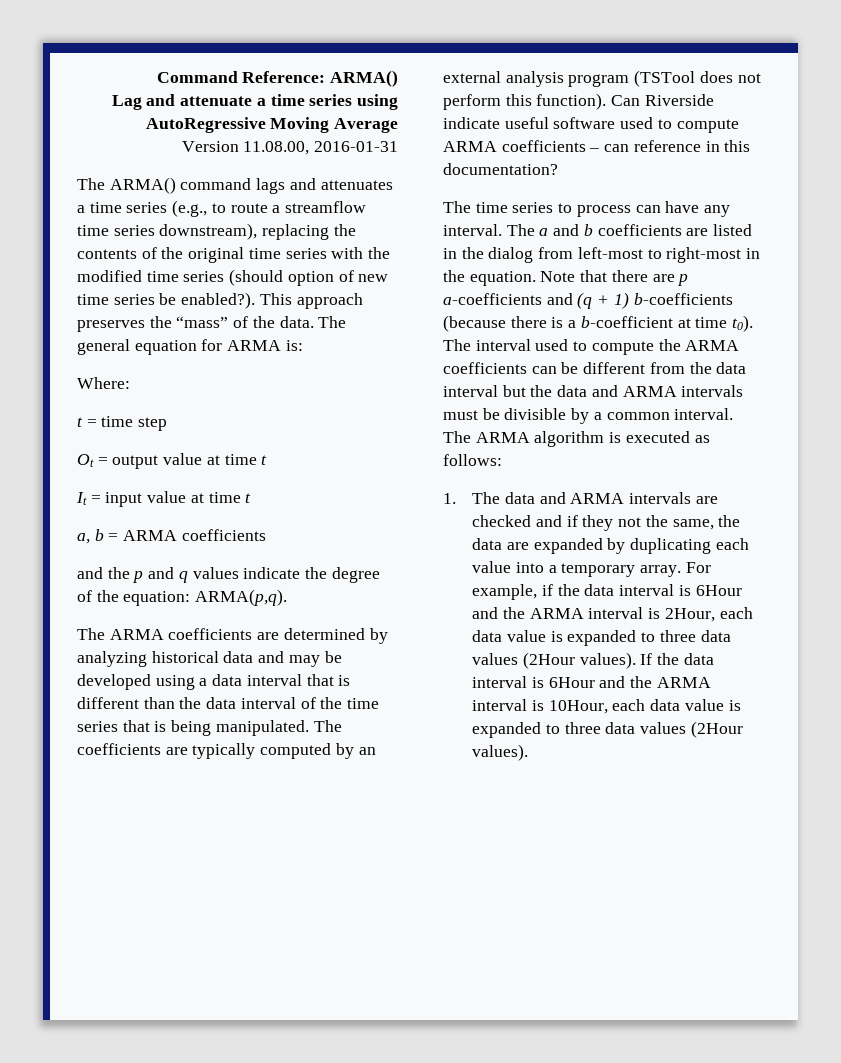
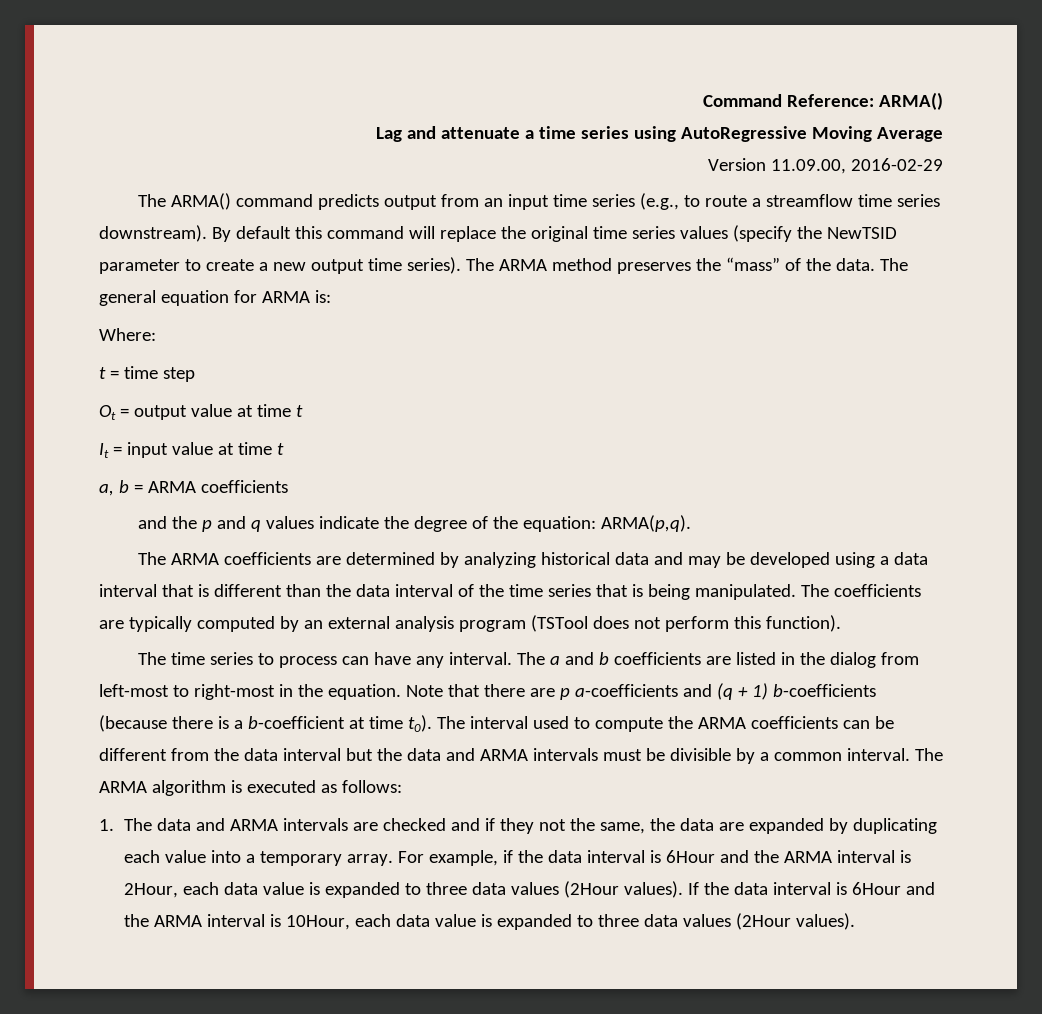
- Version 11.08.00, 2016-01-31
+ Version 11.09.00, 2016-02-29
- The ARMA() command lags and attenuates a time series (e.g., to route a streamflow time series downstream), replacing the contents of the original time series with the modified time series (should option of new time series be enabled?). This approach preserves the “mass” of the data.
+ The ARMA() command predicts output from an input time series (e.g., to route a streamflow time series downstream). By default this command will replace the original time series values (specify the NewTSID parameter to create a new output time series). The ARMA method preserves the “mass” of the data.
- Can Riverside indicate useful software used to compute ARMA coefficients – can reference in this documentation?

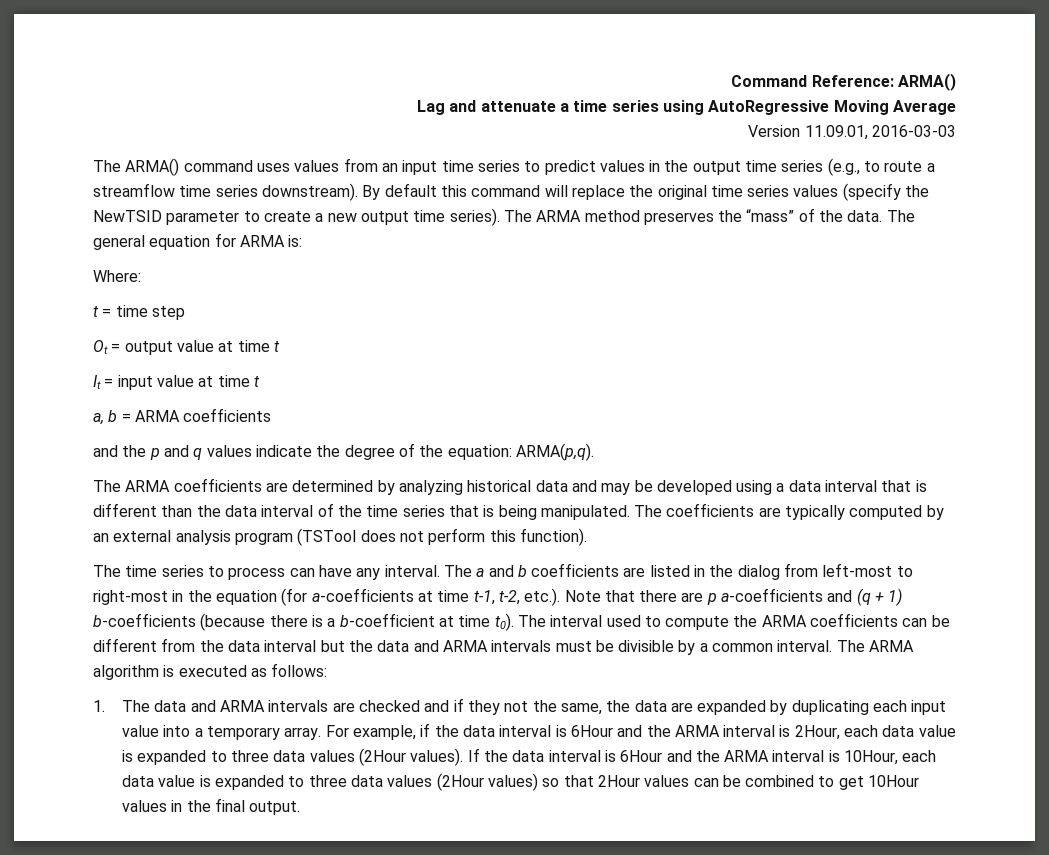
- Version 11.09.00, 2016-02-29
+ Version 11.09.01, 2016-03-03
- The ARMA() command predicts output from an input time series (e.g., to route a streamflow time series downstream).
+ The ARMA() command uses values from an input time series to predict values in the output time series (e.g., to route a streamflow time series downstream).
- The a and b coefficients are listed in the dialog from left-most to right-most in the equation. Note that there are p a-coefficients and (q + 1) b-coefficients (because there is a b-coefficient at time t0).
+ The a and b coefficients are listed in the dialog from left-most to right-most in the equation (for a-coefficients at time t-1, t-2, etc.). Note that there are p a-coefficients and (q + 1) b-coefficients (because there is a b-coefficient at time t0).
- 1. The data and ARMA intervals are checked and if they not the same, the data are expanded by duplicating each value into a temporary array.
+ 1. The data and ARMA intervals are checked and if they not the same, the data are expanded by duplicating each input value into a temporary array.
- If the data interval is 6Hour and the ARMA interval is 10Hour, each data value is expanded to three data values (2Hour values).
+ If the data interval is 6Hour and the ARMA interval is 10Hour, each data value is expanded to three data values (2Hour values) so that 2Hour values can be combined to get 10Hour values in the final output.

